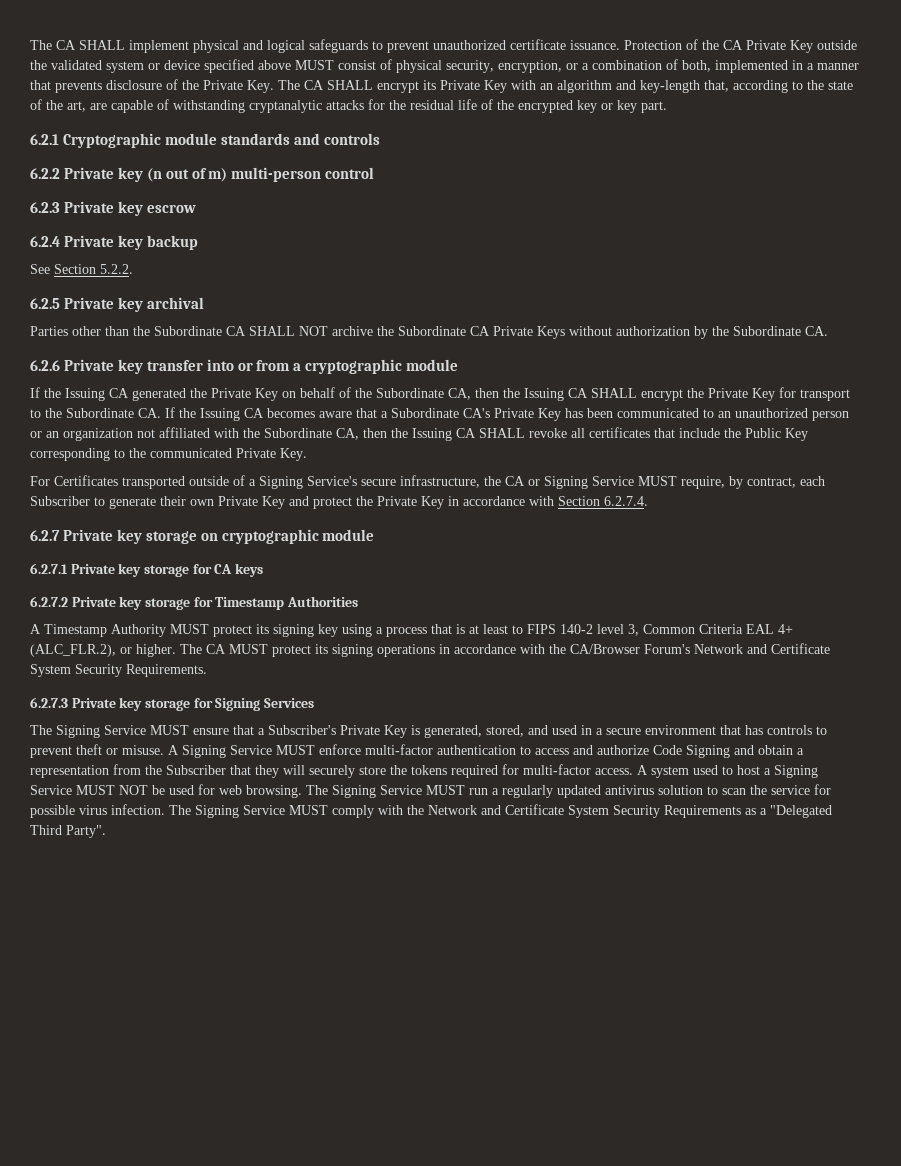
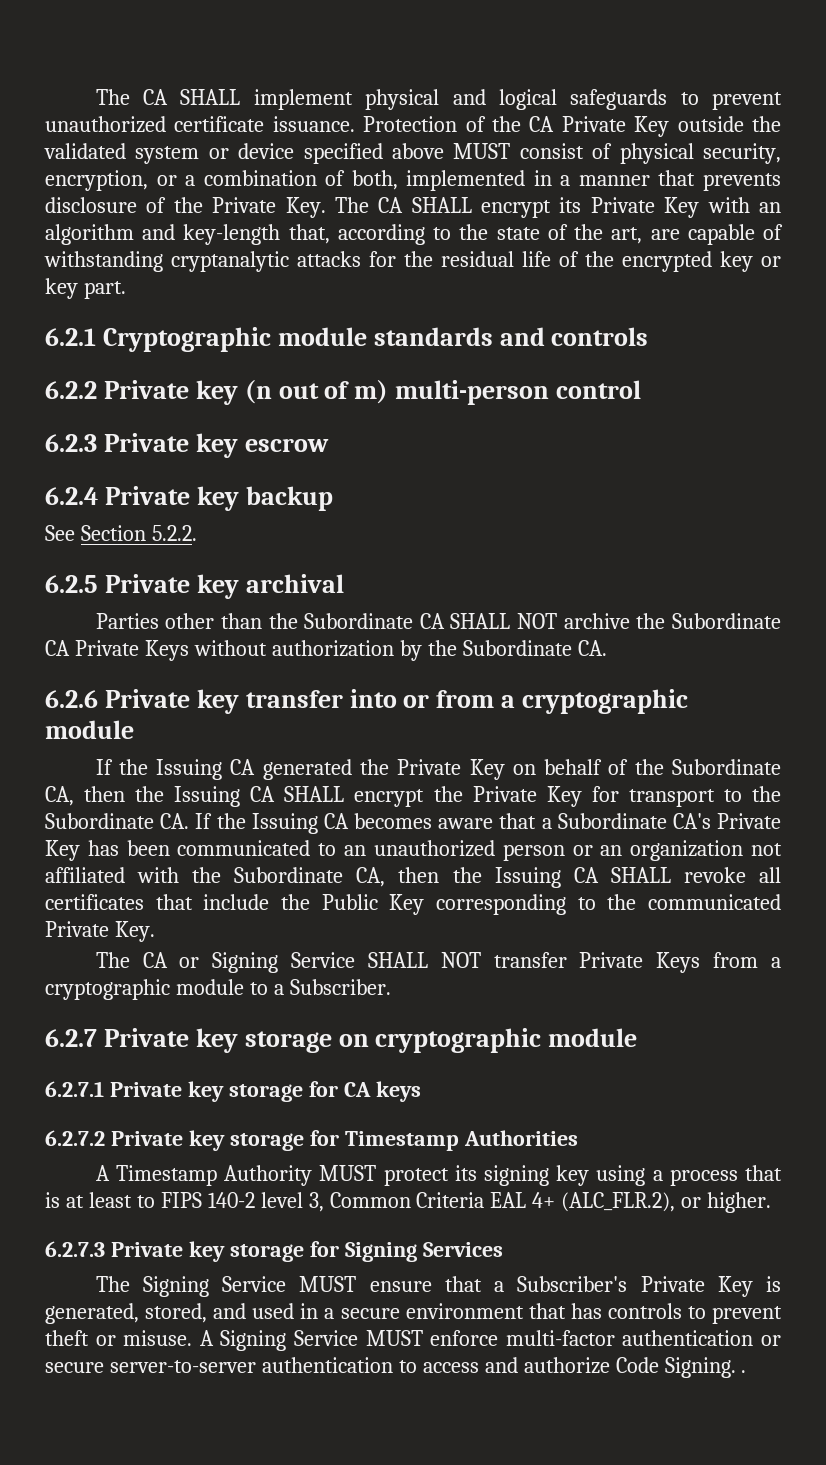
- For Certificates transported outside of a Signing Service's secure infrastructure, the CA or Signing Service MUST require, by contract, each Subscriber to generate their own Private Key and protect the Private Key in accordance with Section 6.2.7.4.
+ The CA or Signing Service SHALL NOT transfer Private Keys from a cryptographic module to a Subscriber.
- The CA MUST protect its signing operations in accordance with the CA/Browser Forum's Network and Certificate System Security Requirements.
- A Signing Service MUST enforce multi-factor authentication to access and authorize Code Signing and obtain a representation from the Subscriber that they will securely store the tokens required for multi-factor access. A system used to host a Signing Service MUST NOT be used for web browsing. The Signing Service MUST run a regularly updated antivirus solution to scan the service for possible virus infection. The Signing Service MUST comply with the Network and Certificate System Security Requirements as a "Delegated Third Party".
+ A Signing Service MUST enforce multi-factor authentication or secure server-to-server authentication to access and authorize Code Signing. .

